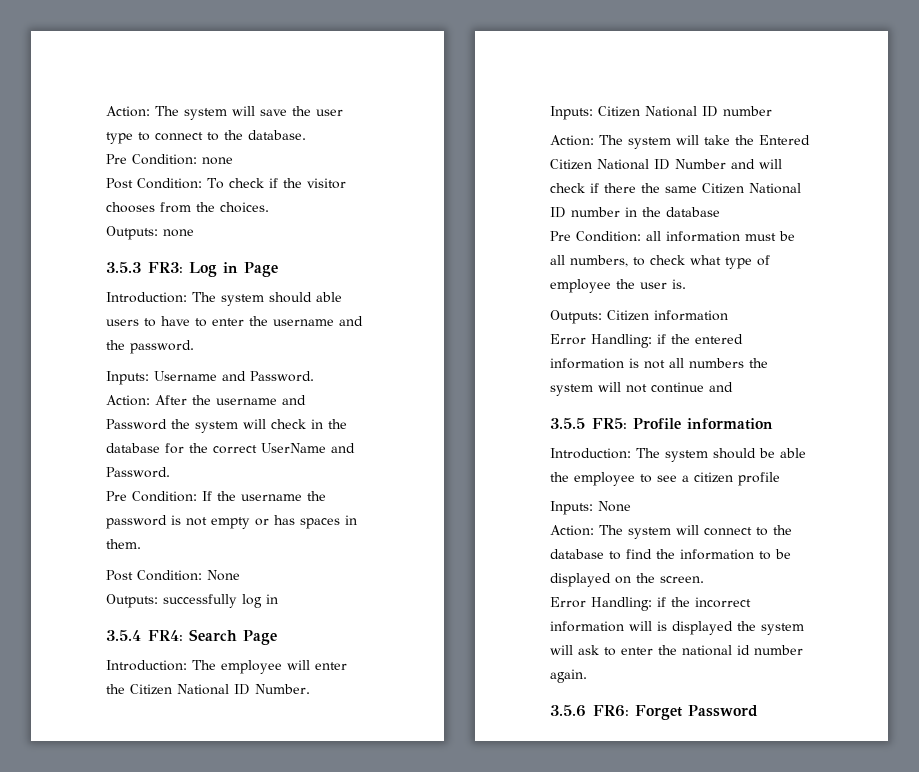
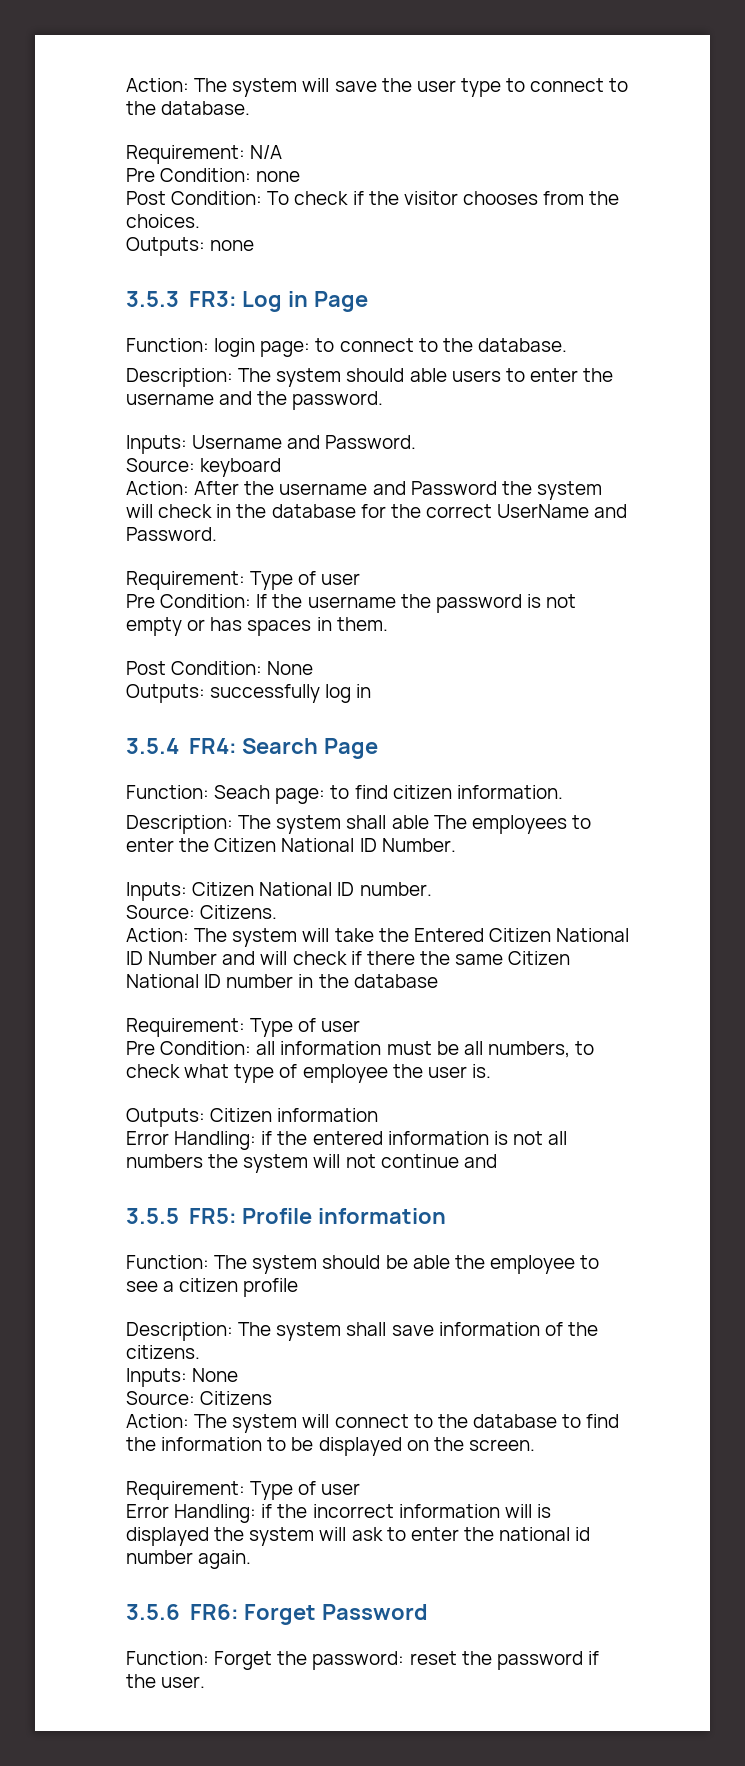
+ Requirement: N/A
- Introduction: The system should able users to have to enter the username and the password.
+ Function: login page: to connect to the database.
+ Description: The system should able users to enter the username and the password.
+ Source: keyboard
  Action: After the username and Password the system will check in the database for the correct UserName and Password.
+ Requirement: Type of user
- Introduction: The employee will enter the Citizen National ID Number.
+ Function: Seach page: to find citizen information.
+ Description: The system shall able The employees to enter the Citizen National ID Number.
- Inputs: Citizen National ID number
+ Inputs: Citizen National ID number.
+ Source: Citizens.
  Action: The system will take the Entered Citizen National ID Number and will check if there the same Citizen National ID number in the database
+ Requirement: Type of user
- Introduction: The system should be able the employee to see a citizen profile
+ Function: The system should be able the employee to see a citizen profile
+ Description: The system shall save information of the citizens.
+ Source: Citizens
  Action: The system will connect to the database to find the information to be displayed on the screen.
+ Requirement: Type of user
+ Function: Forget the password: reset the password if the user.

